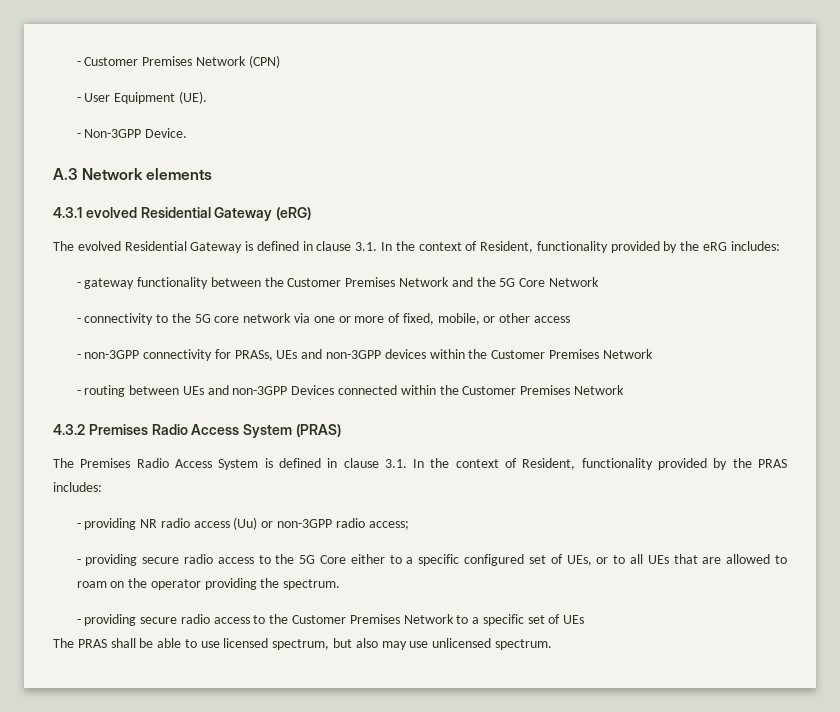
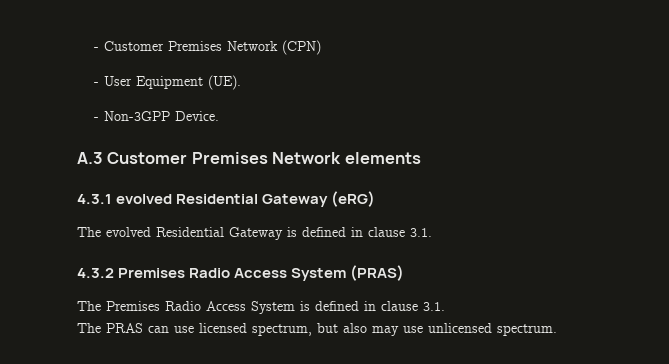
- A.3 Network elements
+ A.3 Customer Premises Network elements
- The evolved Residential Gateway is defined in clause 3.1. In the context of Resident, functionality provided by the eRG includes:
- - gateway functionality between the Customer Premises Network and the 5G Core Network
- - connectivity to the 5G core network via one or more of fixed, mobile, or other access
- - non-3GPP connectivity for PRASs, UEs and non-3GPP devices within the Customer Premises Network
- - routing between UEs and non-3GPP Devices connected within the Customer Premises Network
+ The evolved Residential Gateway is defined in clause 3.1.
- The Premises Radio Access System is defined in clause 3.1. In the context of Resident, functionality provided by the PRAS includes:
- - providing NR radio access (Uu) or non-3GPP radio access;
- - providing secure radio access to the 5G Core either to a specific configured set of UEs, or to all UEs that are allowed to roam on the operator providing the spectrum.
- - providing secure radio access to the Customer Premises Network to a specific set of UEs
- The PRAS shall be able to use licensed spectrum, but also may use unlicensed spectrum.
+ The Premises Radio Access System is defined in clause 3.1.
+ The PRAS can use licensed spectrum, but also may use unlicensed spectrum.

